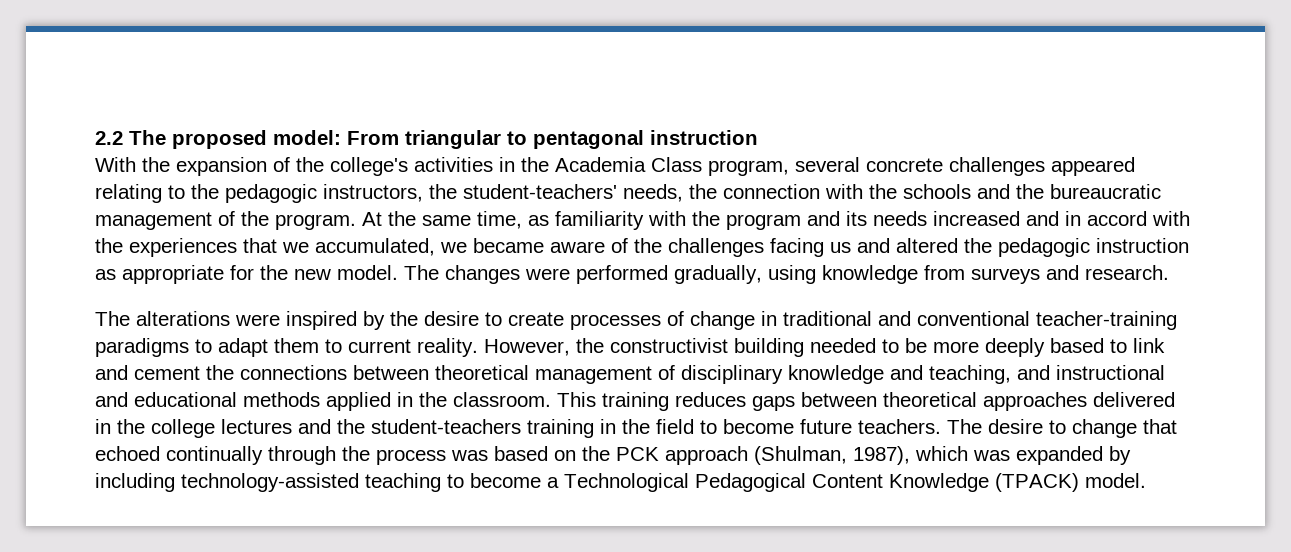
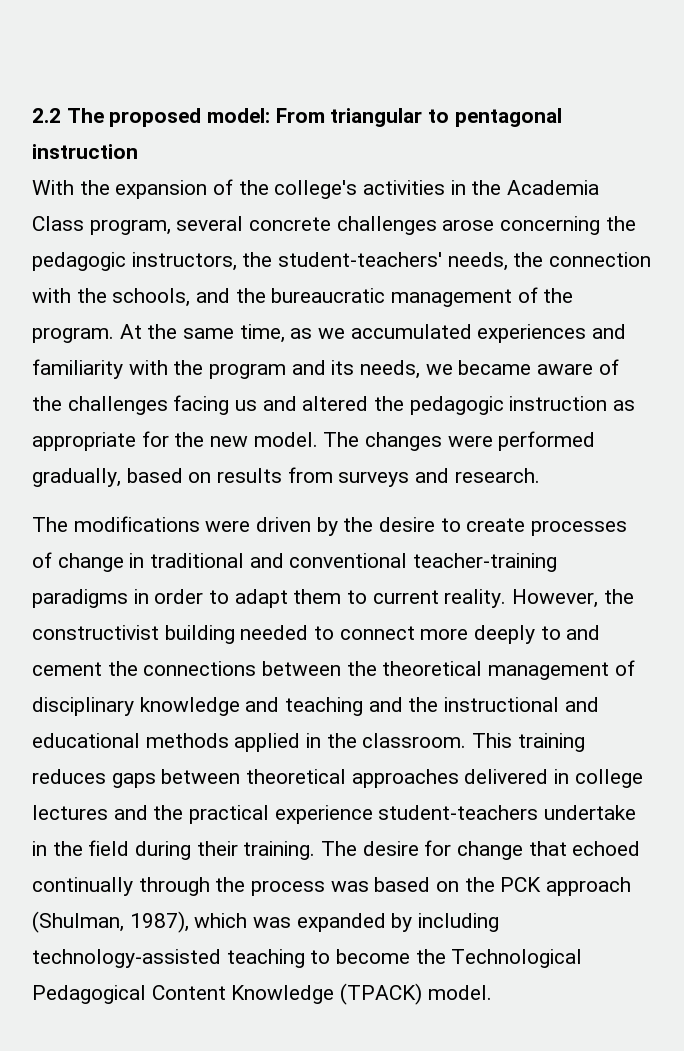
- With the expansion of the college's activities in the Academia Class program, several concrete challenges appeared relating to the pedagogic instructors, the student-teachers' needs, the connection with the schools and the bureaucratic management of the program.
+ With the expansion of the college's activities in the Academia Class program, several concrete challenges arose concerning the pedagogic instructors, the student-teachers' needs, the connection with the schools, and the bureaucratic management of the program.
- At the same time, as familiarity with the program and its needs increased and in accord with the experiences that we accumulated, we became aware of the challenges facing us and altered the pedagogic instruction as appropriate for the new model.
+ At the same time, as we accumulated experiences and familiarity with the program and its needs, we became aware of the challenges facing us and altered the pedagogic instruction as appropriate for the new model.
- The changes were performed gradually, using knowledge from surveys and research.
+ The changes were performed gradually, based on results from surveys and research.
- The alterations were inspired by the desire to create processes of change in traditional and conventional teacher-training paradigms to adapt them to current reality.
+ The modifications were driven by the desire to create processes of change in traditional and conventional teacher-training paradigms in order to adapt them to current reality.
- However, the constructivist building needed to be more deeply based to link and cement the connections between theoretical management of disciplinary knowledge and teaching, and instructional and educational methods applied in the classroom.
+ However, the constructivist building needed to connect more deeply to and cement the connections between the theoretical management of disciplinary knowledge and teaching and the instructional and educational methods applied in the classroom.
- This training reduces gaps between theoretical approaches delivered in the college lectures and the student-teachers training in the field to become future teachers.
+ This training reduces gaps between theoretical approaches delivered in college lectures and the practical experience student-teachers undertake in the field during their training.
- The desire to change that echoed continually through the process was based on the PCK approach (Shulman, 1987), which was expanded by including technology-assisted teaching to become a Technological Pedagogical Content Knowledge (TPACK) model.
+ The desire for change that echoed continually through the process was based on the PCK approach (Shulman, 1987), which was expanded by including technology-assisted teaching to become the Technological Pedagogical Content Knowledge (TPACK) model.

